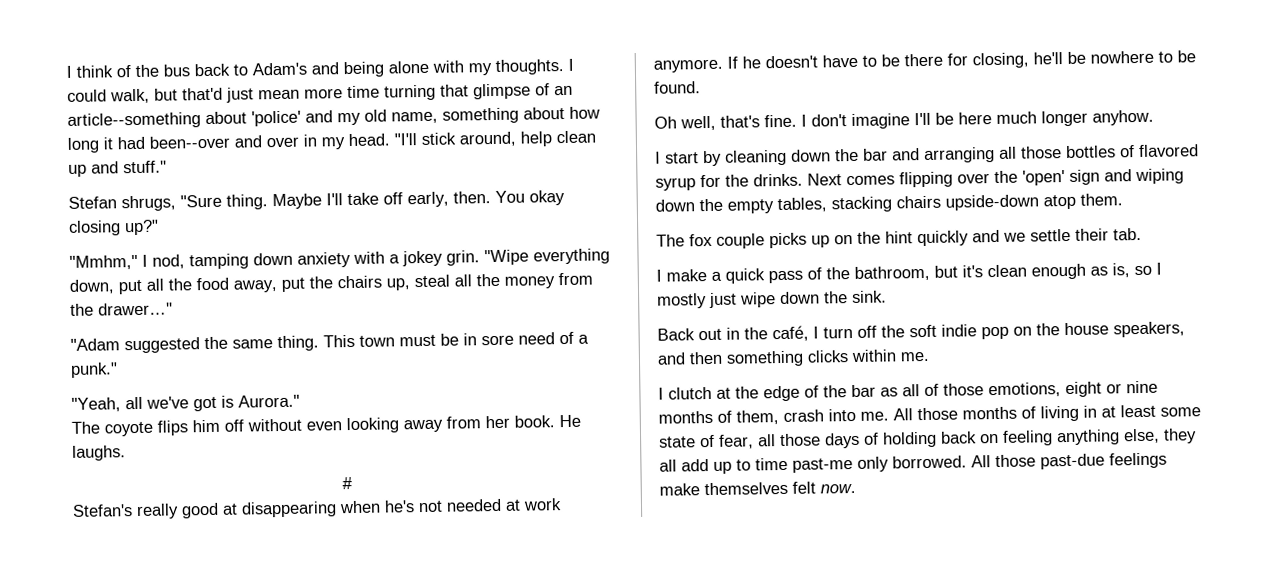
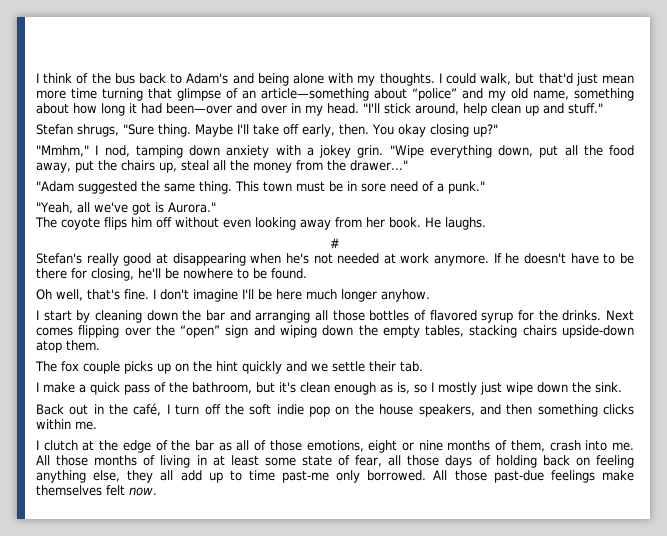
- I could walk, but that'd just mean more time turning that glimpse of an article--something about 'police' and my old name, something about how long it had been--over and over in my head.
+ I could walk, but that'd just mean more time turning that glimpse of an article—something about “police” and my old name, something about how long it had been—over and over in my head.
- Next comes flipping over the 'open' sign and wiping down the empty tables, stacking chairs upside-down atop them.
+ Next comes flipping over the “open” sign and wiping down the empty tables, stacking chairs upside-down atop them.

